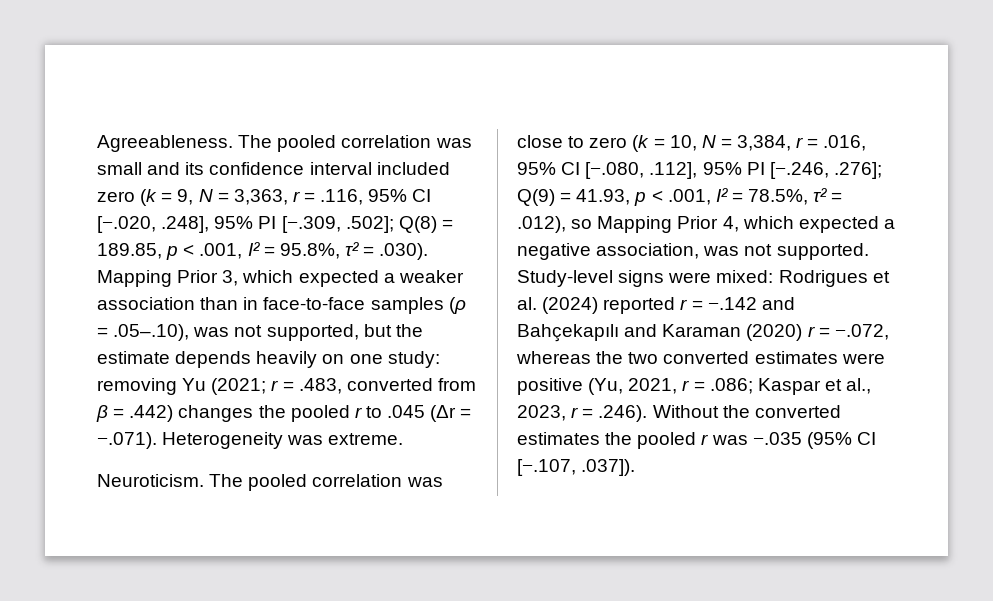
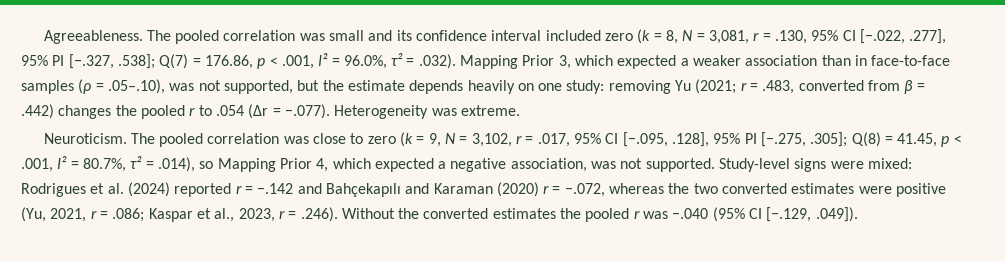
- The pooled correlation was small and its confidence interval included zero (k = 9, N = 3,363, r = .116, 95% CI [−.020, .248], 95% PI [−.309, .502]; Q(8) = 189.85, p < .001, I² = 95.8%, τ² = .030). Mapping Prior 3, which expected a weaker association than in face-to-face samples (ρ = .05–.10), was not supported, but the estimate depends heavily on one study: removing Yu (2021; r = .483, converted from β = .442) changes the pooled r to .045 (Δr = −.071). Heterogeneity was extreme.
+ The pooled correlation was small and its confidence interval included zero (k = 8, N = 3,081, r = .130, 95% CI [−.022, .277], 95% PI [−.327, .538]; Q(7) = 176.86, p < .001, I² = 96.0%, τ² = .032). Mapping Prior 3, which expected a weaker association than in face-to-face samples (ρ = .05–.10), was not supported, but the estimate depends heavily on one study: removing Yu (2021; r = .483, converted from β = .442) changes the pooled r to .054 (Δr = −.077). Heterogeneity was extreme.
- The pooled correlation was close to zero (k = 10, N = 3,384, r = .016, 95% CI [−.080, .112], 95% PI [−.246, .276]; Q(9) = 41.93, p < .001, I² = 78.5%, τ² = .012), so Mapping Prior 4, which expected a negative association, was not supported.
+ The pooled correlation was close to zero (k = 9, N = 3,102, r = .017, 95% CI [−.095, .128], 95% PI [−.275, .305]; Q(8) = 41.45, p < .001, I² = 80.7%, τ² = .014), so Mapping Prior 4, which expected a negative association, was not supported.
- Study-level signs were mixed: Rodrigues et al. (2024) reported r = −.142 and Bahçekapılı and Karaman (2020) r = −.072, whereas the two converted estimates were positive (Yu, 2021, r = .086; Kaspar et al., 2023, r = .246). Without the converted estimates the pooled r was −.035 (95% CI [−.107, .037]).
+ Study-level signs were mixed: Rodrigues et al. (2024) reported r = −.142 and Bahçekapılı and Karaman (2020) r = −.072, whereas the two converted estimates were positive (Yu, 2021, r = .086; Kaspar et al., 2023, r = .246). Without the converted estimates the pooled r was −.040 (95% CI [−.129, .049]).

